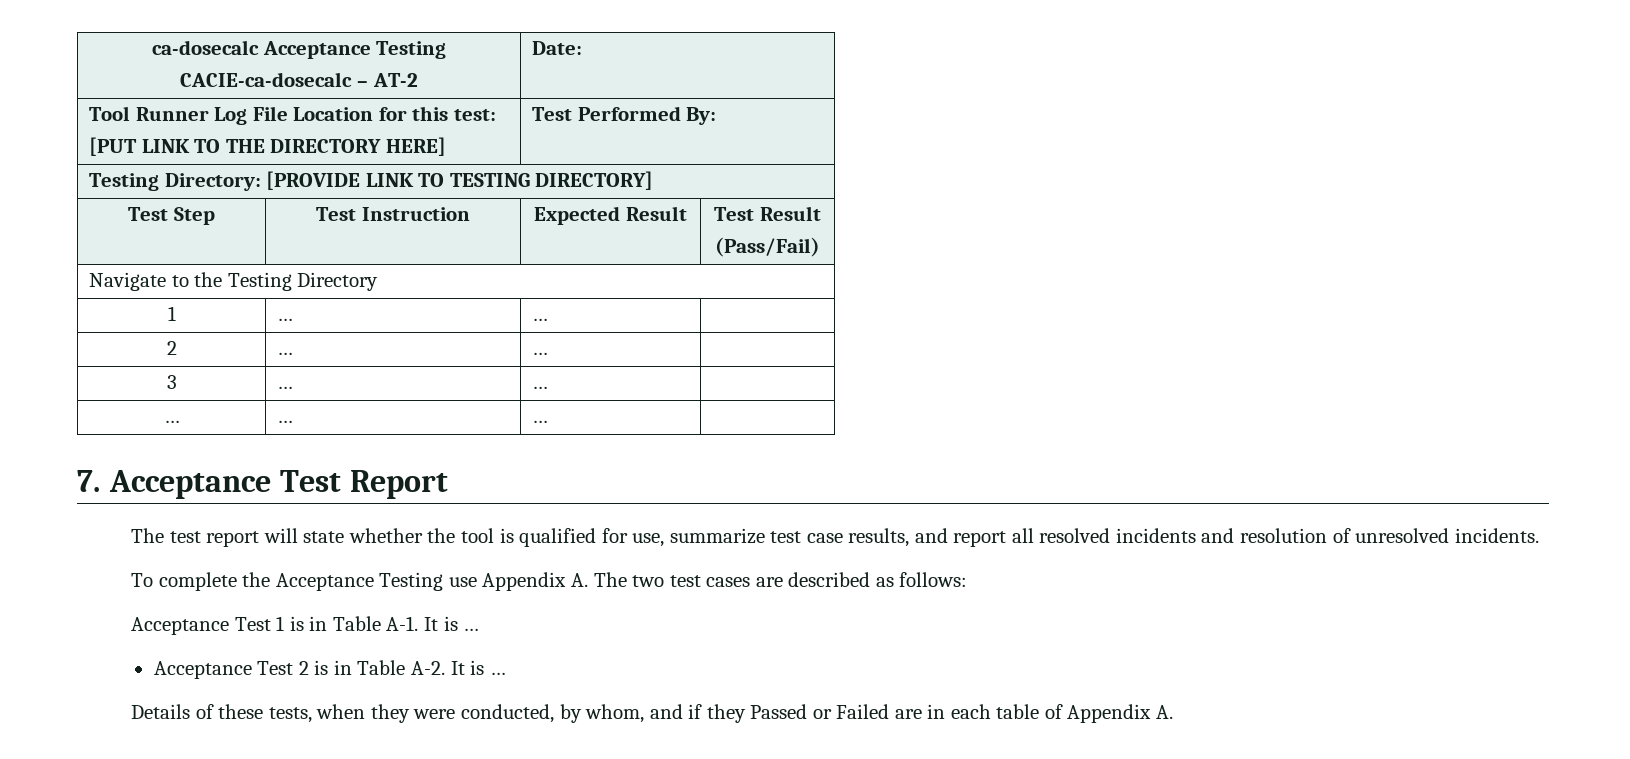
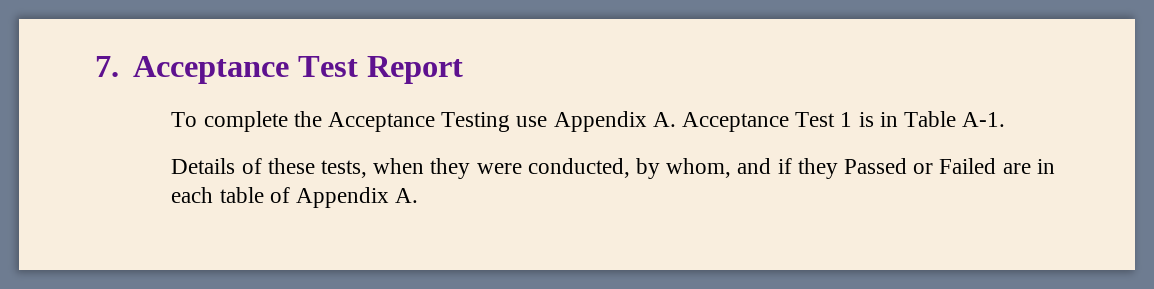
- ca-dosecalc Acceptance Testing
- CACIE-ca-dosecalc – AT-2 | Date:
- Tool Runner Log File Location for this test:
- [PUT LINK TO THE DIRECTORY HERE] | Test Performed By:
- Testing Directory: [PROVIDE LINK TO TESTING DIRECTORY]
- Test Step | Test Instruction | Expected Result | Test Result
- (Pass/Fail)
- Navigate to the Testing Directory
- 1 | … | … |
- 2 | … | … |
- 3 | … | … |
- … | … | … |
  7. Acceptance Test Report
- The test report will state whether the tool is qualified for use, summarize test case results, and report all resolved incidents and resolution of unresolved incidents.
- To complete the Acceptance Testing use Appendix A. The two test cases are described as follows:
- Acceptance Test 1 is in Table A-1. It is …
- Acceptance Test 2 is in Table A-2. It is …
+ To complete the Acceptance Testing use Appendix A. Acceptance Test 1 is in Table A-1.

